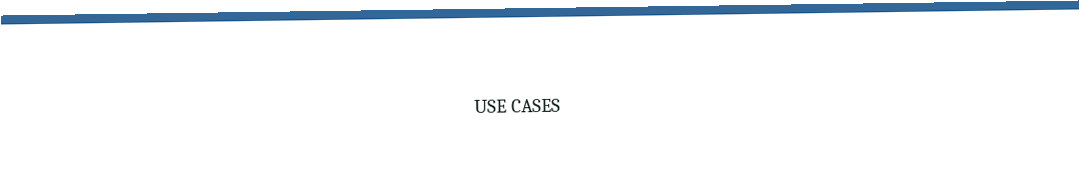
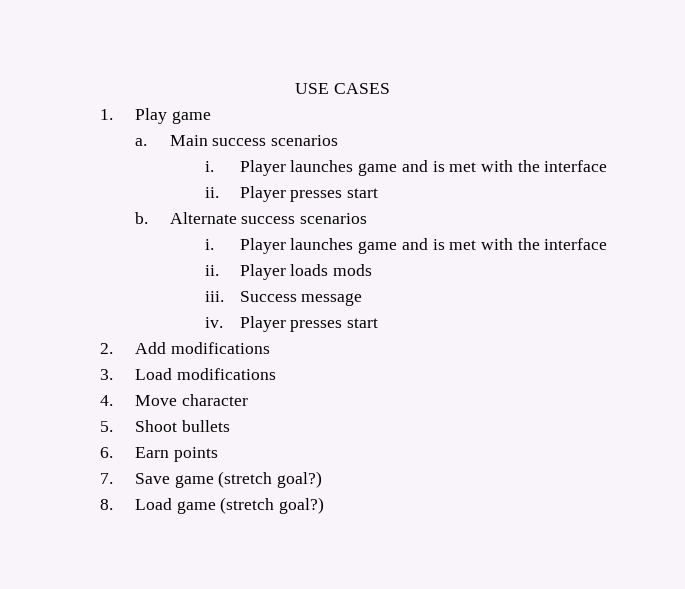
+ 1. Play game
+ a. Main success scenarios
+ i. Player launches game and is met with the interface
+ ii. Player presses start
+ b. Alternate success scenarios
+ i. Player launches game and is met with the interface
+ ii. Player loads mods
+ iii. Success message
+ iv. Player presses start
+ 2. Add modifications
+ 3. Load modifications
+ 4. Move character
+ 5. Shoot bullets
+ 6. Earn points
+ 7. Save game (stretch goal?)
+ 8. Load game (stretch goal?)

